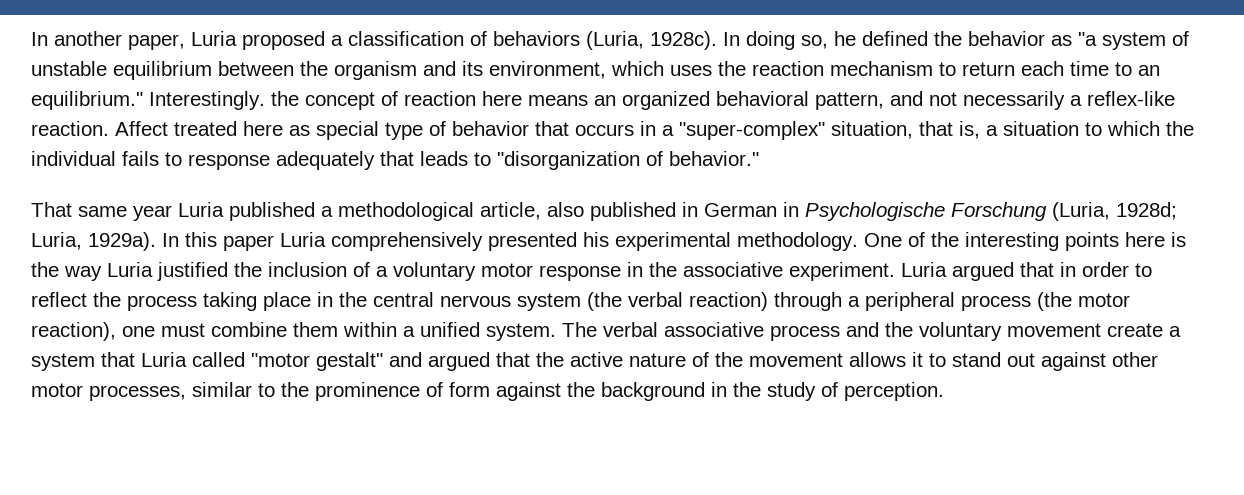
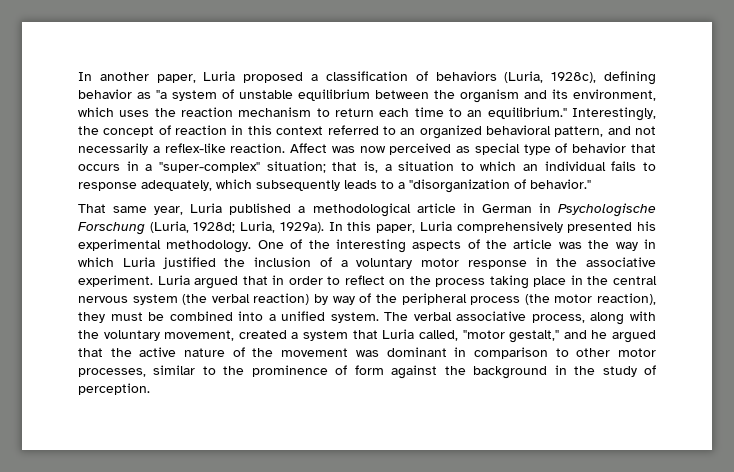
- In another paper, Luria proposed a classification of behaviors (Luria, 1928c). In doing so, he defined the behavior as "a system of unstable equilibrium between the organism and its environment, which uses the reaction mechanism to return each time to an equilibrium."
+ In another paper, Luria proposed a classification of behaviors (Luria, 1928c), defining behavior as "a system of unstable equilibrium between the organism and its environment, which uses the reaction mechanism to return each time to an equilibrium."
- Interestingly. the concept of reaction here means an organized behavioral pattern, and not necessarily a reflex-like reaction.
+ Interestingly, the concept of reaction in this context referred to an organized behavioral pattern, and not necessarily a reflex-like reaction.
- Affect treated here as special type of behavior that occurs in a "super-complex" situation, that is, a situation to which the individual fails to response adequately that leads to "disorganization of behavior."
+ Affect was now perceived as special type of behavior that occurs in a "super-complex" situation; that is, a situation to which an individual fails to response adequately, which subsequently leads to a "disorganization of behavior."
- That same year Luria published a methodological article, also published in German in Psychologische Forschung (Luria, 1928d; Luria, 1929a).
+ That same year, Luria published a methodological article in German in Psychologische Forschung (Luria, 1928d; Luria, 1929a).
- In this paper Luria comprehensively presented his experimental methodology.
+ In this paper, Luria comprehensively presented his experimental methodology.
- One of the interesting points here is the way Luria justified the inclusion of a voluntary motor response in the associative experiment.
+ One of the interesting aspects of the article was the way in which Luria justified the inclusion of a voluntary motor response in the associative experiment.
- Luria argued that in order to reflect the process taking place in the central nervous system (the verbal reaction) through a peripheral process (the motor reaction), one must combine them within a unified system.
+ Luria argued that in order to reflect on the process taking place in the central nervous system (the verbal reaction) by way of the peripheral process (the motor reaction), they must be combined into a unified system.
- The verbal associative process and the voluntary movement create a system that Luria called "motor gestalt" and argued that the active nature of the movement allows it to stand out against other motor processes, similar to the prominence of form against the background in the study of perception.
+ The verbal associative process, along with the voluntary movement, created a system that Luria called, "motor gestalt," and he argued that the active nature of the movement was dominant in comparison to other motor processes, similar to the prominence of form against the background in the study of perception.

